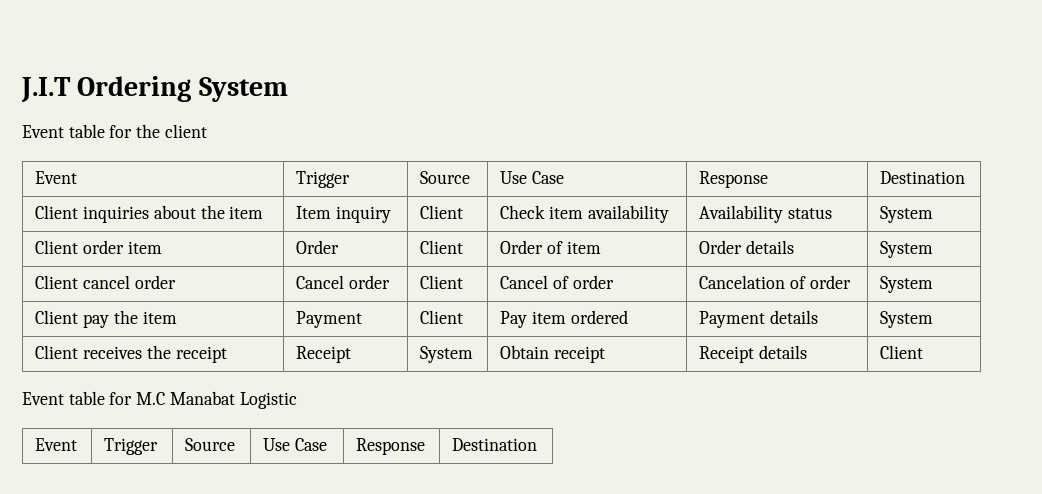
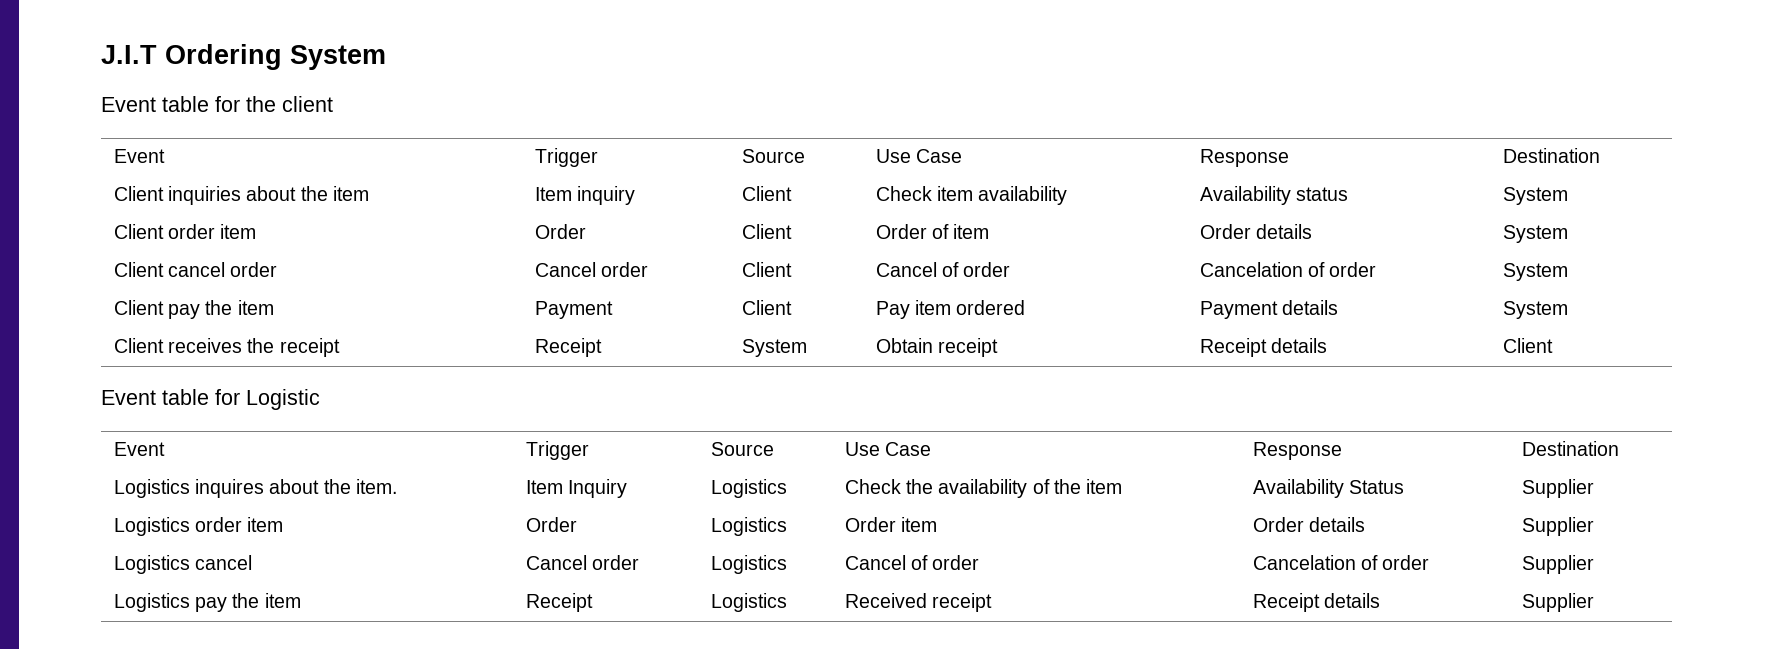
- Event table for M.C Manabat Logistic
+ Event table for Logistic
+ Logistics inquires about the item. | Item Inquiry | Logistics | Check the availability of the item | Availability Status | Supplier
+ Logistics order item | Order | Logistics | Order item | Order details | Supplier
+ Logistics cancel | Cancel order | Logistics | Cancel of order | Cancelation of order | Supplier
+ Logistics pay the item | Receipt | Logistics | Received receipt | Receipt details | Supplier

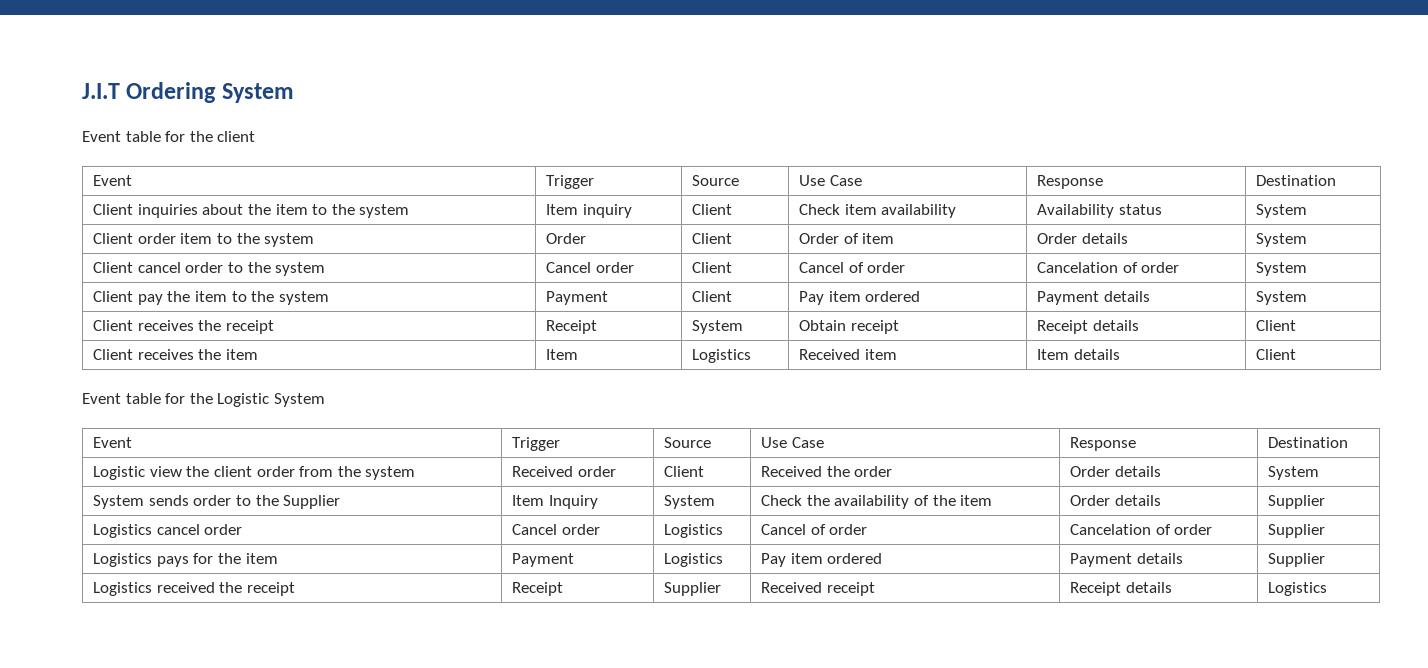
- Client inquiries about the item | Item inquiry | Client | Check item availability | Availability status | System
+ Client inquiries about the item to the system | Item inquiry | Client | Check item availability | Availability status | System
- Client order item | Order | Client | Order of item | Order details | System
+ Client order item to the system | Order | Client | Order of item | Order details | System
- Client cancel order | Cancel order | Client | Cancel of order | Cancelation of order | System
+ Client cancel order to the system | Cancel order | Client | Cancel of order | Cancelation of order | System
- Client pay the item | Payment | Client | Pay item ordered | Payment details | System
+ Client pay the item to the system | Payment | Client | Pay item ordered | Payment details | System
- Event table for Logistic
+ Client receives the item | Item | Logistics | Received item | Item details | Client
+ Event table for the Logistic System
  Event | Trigger | Source | Use Case | Response | Destination
- Logistics inquires about the item. | Item Inquiry | Logistics | Check the availability of the item | Availability Status | Supplier
- Logistics order item | Order | Logistics | Order item | Order details | Supplier
+ Logistic view the client order from the system | Received order | Client | Received the order | Order details | System
+ System sends order to the Supplier | Item Inquiry | System | Check the availability of the item | Order details | Supplier
- Logistics cancel | Cancel order | Logistics | Cancel of order | Cancelation of order | Supplier
+ Logistics cancel order | Cancel order | Logistics | Cancel of order | Cancelation of order | Supplier
- Logistics pay the item | Receipt | Logistics | Received receipt | Receipt details | Supplier
+ Logistics pays for the item | Payment | Logistics | Pay item ordered | Payment details | Supplier
+ Logistics received the receipt | Receipt | Supplier | Received receipt | Receipt details | Logistics

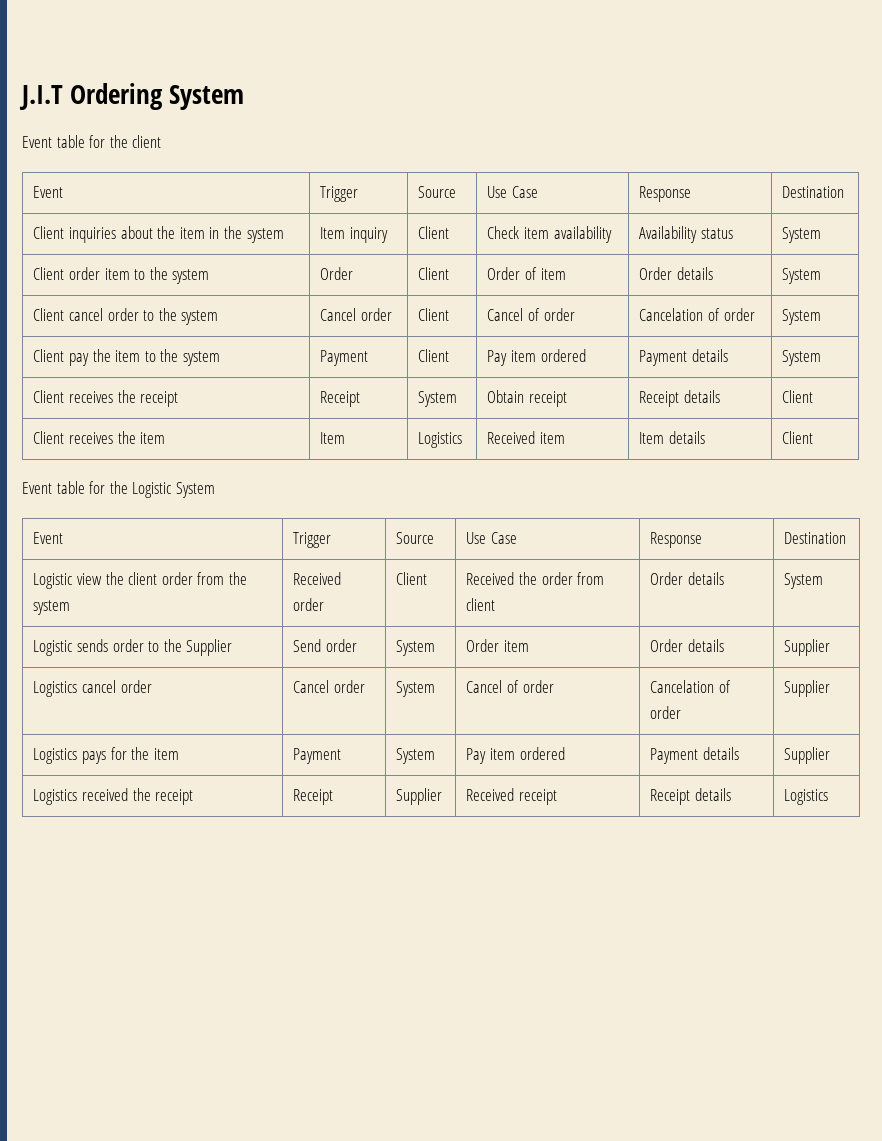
- Client inquiries about the item to the system | Item inquiry | Client | Check item availability | Availability status | System
+ Client inquiries about the item in the system | Item inquiry | Client | Check item availability | Availability status | System
- Logistic view the client order from the system | Received order | Client | Received the order | Order details | System
- System sends order to the Supplier | Item Inquiry | System | Check the availability of the item | Order details | Supplier
+ Logistic view the client order from the system | Received order | Client | Received the order from client | Order details | System
+ Logistic sends order to the Supplier | Send order | System | Order item | Order details | Supplier
- Logistics cancel order | Cancel order | Logistics | Cancel of order | Cancelation of order | Supplier
+ Logistics cancel order | Cancel order | System | Cancel of order | Cancelation of order | Supplier
- Logistics pays for the item | Payment | Logistics | Pay item ordered | Payment details | Supplier
+ Logistics pays for the item | Payment | System | Pay item ordered | Payment details | Supplier

